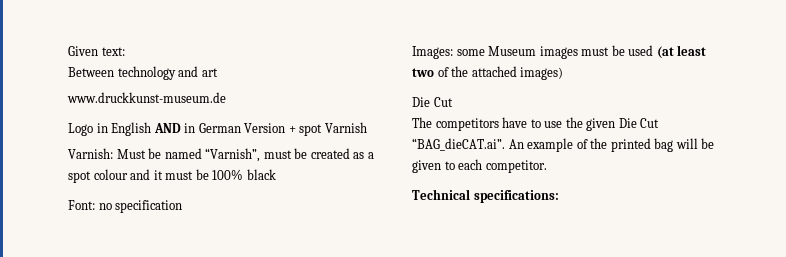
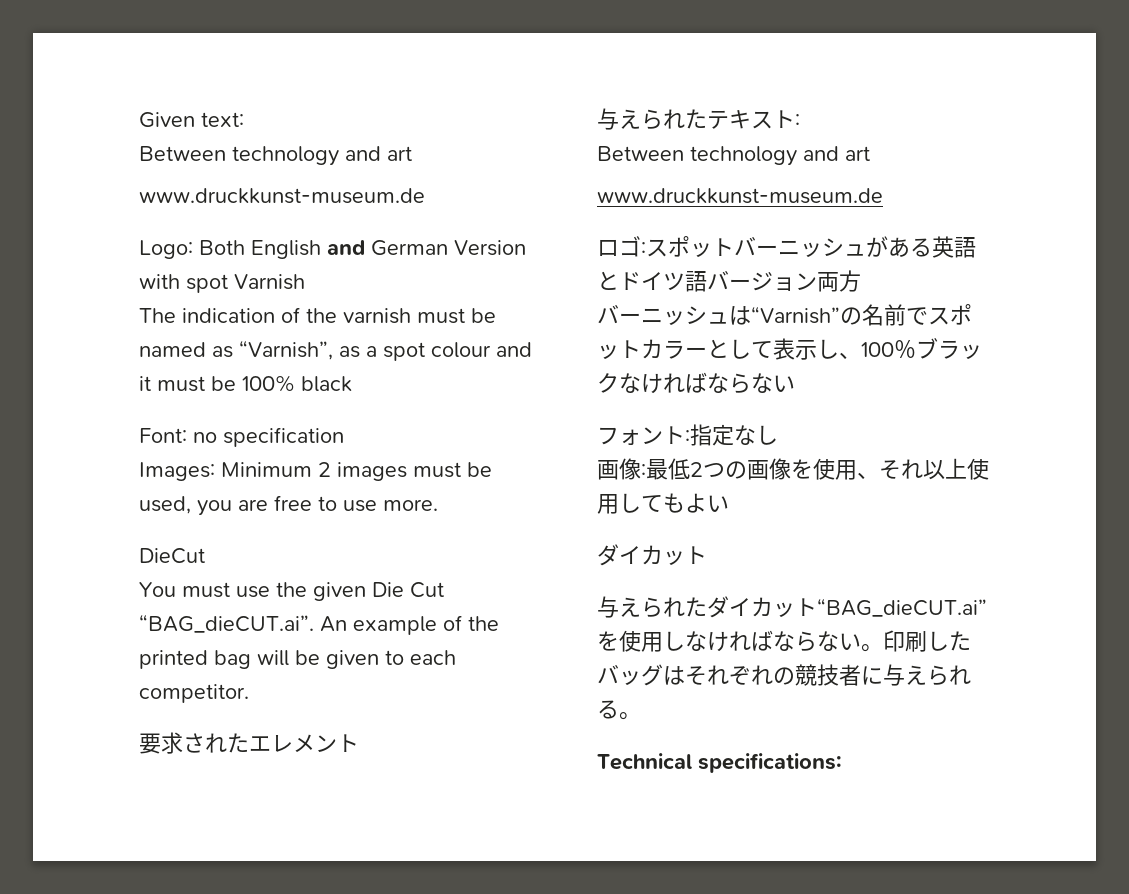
- Logo in English AND in German Version + spot Varnish
+ Logo: Both English and German Version with spot Varnish
- Varnish: Must be named “Varnish”, must be created as a spot colour and it must be 100% black
+ The indication of the varnish must be named as “Varnish”, as a spot colour and it must be 100% black
- Images: some Museum images must be used (at least two of the attached images)
- Die Cut
- The competitors have to use the given Die Cut “BAG_dieCAT.ai”. An example of the printed bag will be given to each competitor.
+ Images: Minimum 2 images must be used, you are free to use more.
+ DieCut
+ You must use the given Die Cut “BAG_dieCUT.ai”. An example of the printed bag will be given to each competitor.
+ 要求されたエレメント
+ 与えられたテキスト:
+ Between technology and art
+ www.druckkunst-museum.de
+ ロゴ:スポットバーニッシュがある英語とドイツ語バージョン両方
+ バーニッシュは“Varnish”の名前でスポットカラーとして表示し、100％ブラックなければならない
+ フォント:指定なし
+ 画像:最低2つの画像を使用、それ以上使用してもよい
+ ダイカット
+ 与えられたダイカット“BAG_dieCUT.ai”を使用しなければならない。印刷したバッグはそれぞれの競技者に与えられる。

